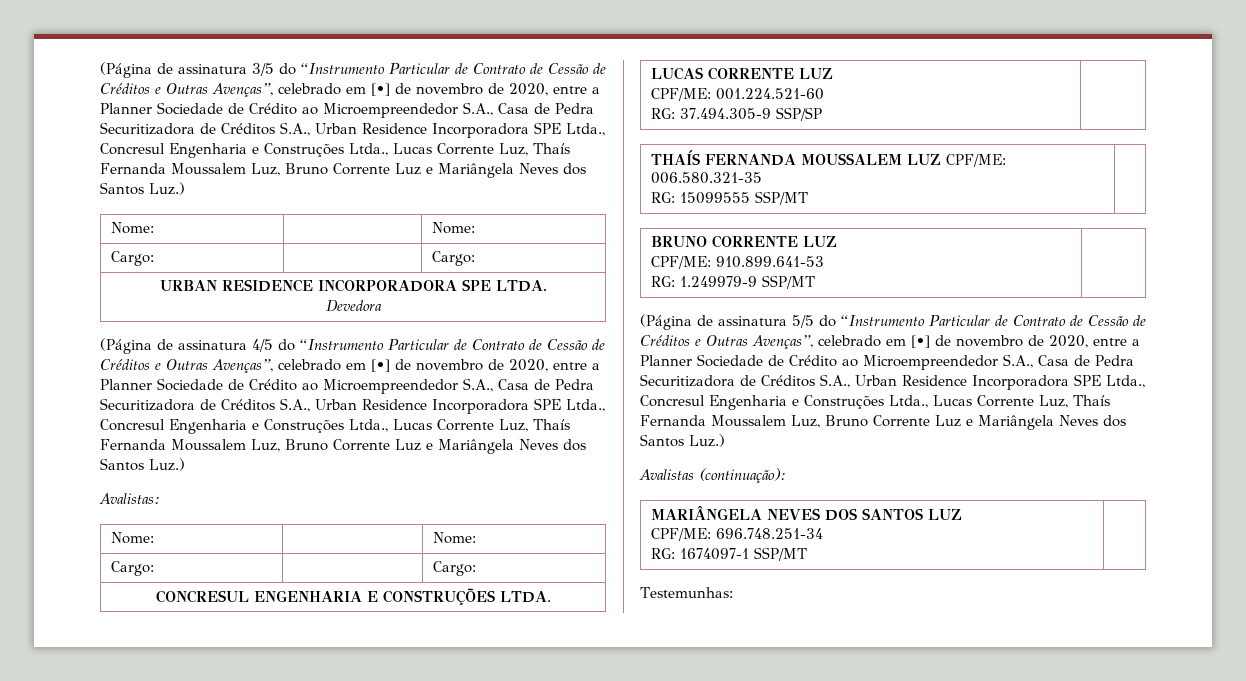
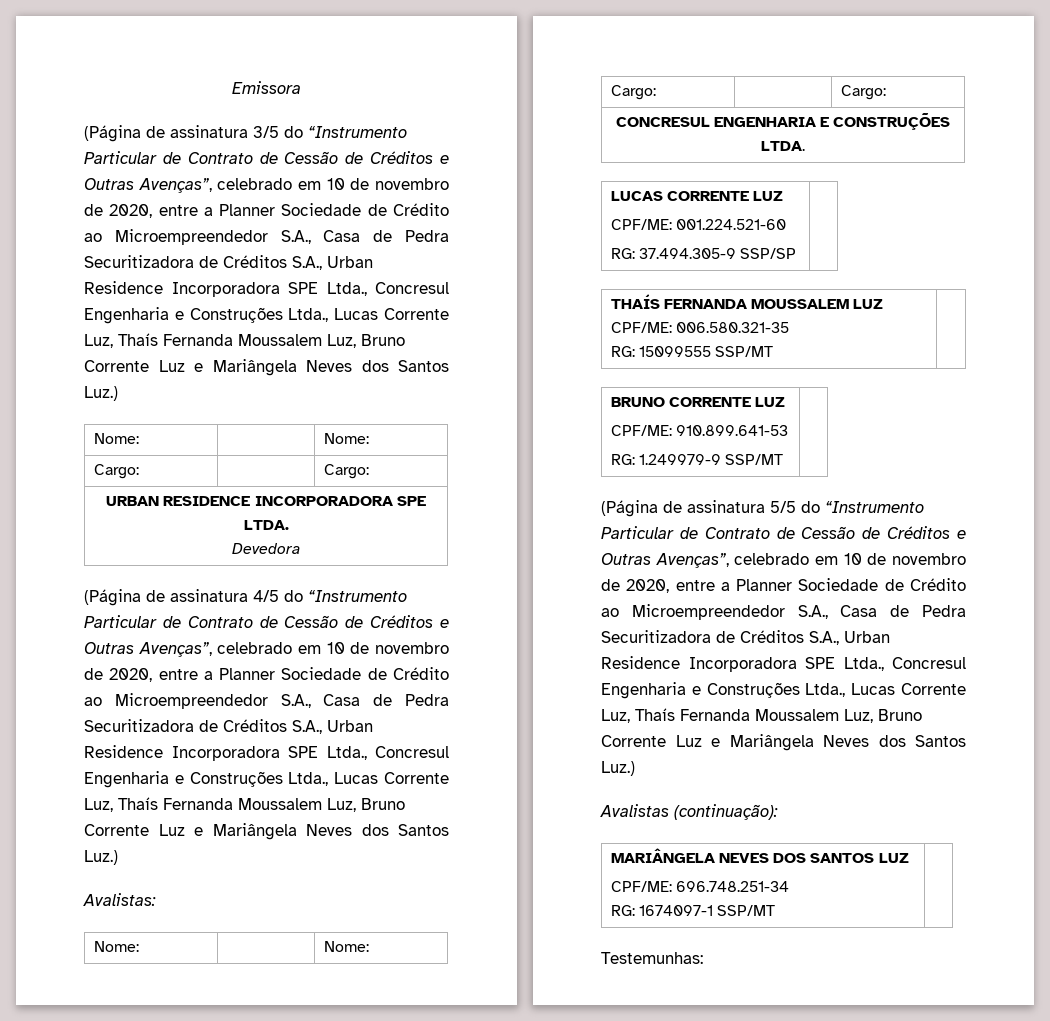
+ Emissora
- (Página de assinatura 3/5 do “Instrumento Particular de Contrato de Cessão de Créditos e Outras Avenças”, celebrado em [•] de novembro de 2020, entre a Planner Sociedade de Crédito ao Microempreendedor S.A., Casa de Pedra Securitizadora de Créditos S.A., Urban Residence Incorporadora SPE Ltda., Concresul Engenharia e Construções Ltda., Lucas Corrente Luz, Thaís Fernanda Moussalem Luz, Bruno Corrente Luz e Mariângela Neves dos Santos Luz.)
+ (Página de assinatura 3/5 do “Instrumento Particular de Contrato de Cessão de Créditos e Outras Avenças”, celebrado em 10 de novembro de 2020, entre a Planner Sociedade de Crédito ao Microempreendedor S.A., Casa de Pedra Securitizadora de Créditos S.A., Urban Residence Incorporadora SPE Ltda., Concresul Engenharia e Construções Ltda., Lucas Corrente Luz, Thaís Fernanda Moussalem Luz, Bruno Corrente Luz e Mariângela Neves dos Santos Luz.)
- (Página de assinatura 4/5 do “Instrumento Particular de Contrato de Cessão de Créditos e Outras Avenças”, celebrado em [•] de novembro de 2020, entre a Planner Sociedade de Crédito ao Microempreendedor S.A., Casa de Pedra Securitizadora de Créditos S.A., Urban Residence Incorporadora SPE Ltda., Concresul Engenharia e Construções Ltda., Lucas Corrente Luz, Thaís Fernanda Moussalem Luz, Bruno Corrente Luz e Mariângela Neves dos Santos Luz.)
+ (Página de assinatura 4/5 do “Instrumento Particular de Contrato de Cessão de Créditos e Outras Avenças”, celebrado em 10 de novembro de 2020, entre a Planner Sociedade de Crédito ao Microempreendedor S.A., Casa de Pedra Securitizadora de Créditos S.A., Urban Residence Incorporadora SPE Ltda., Concresul Engenharia e Construções Ltda., Lucas Corrente Luz, Thaís Fernanda Moussalem Luz, Bruno Corrente Luz e Mariângela Neves dos Santos Luz.)
- (Página de assinatura 5/5 do “Instrumento Particular de Contrato de Cessão de Créditos e Outras Avenças”, celebrado em [•] de novembro de 2020, entre a Planner Sociedade de Crédito ao Microempreendedor S.A., Casa de Pedra Securitizadora de Créditos S.A., Urban Residence Incorporadora SPE Ltda., Concresul Engenharia e Construções Ltda., Lucas Corrente Luz, Thaís Fernanda Moussalem Luz, Bruno Corrente Luz e Mariângela Neves dos Santos Luz.)
+ (Página de assinatura 5/5 do “Instrumento Particular de Contrato de Cessão de Créditos e Outras Avenças”, celebrado em 10 de novembro de 2020, entre a Planner Sociedade de Crédito ao Microempreendedor S.A., Casa de Pedra Securitizadora de Créditos S.A., Urban Residence Incorporadora SPE Ltda., Concresul Engenharia e Construções Ltda., Lucas Corrente Luz, Thaís Fernanda Moussalem Luz, Bruno Corrente Luz e Mariângela Neves dos Santos Luz.)

